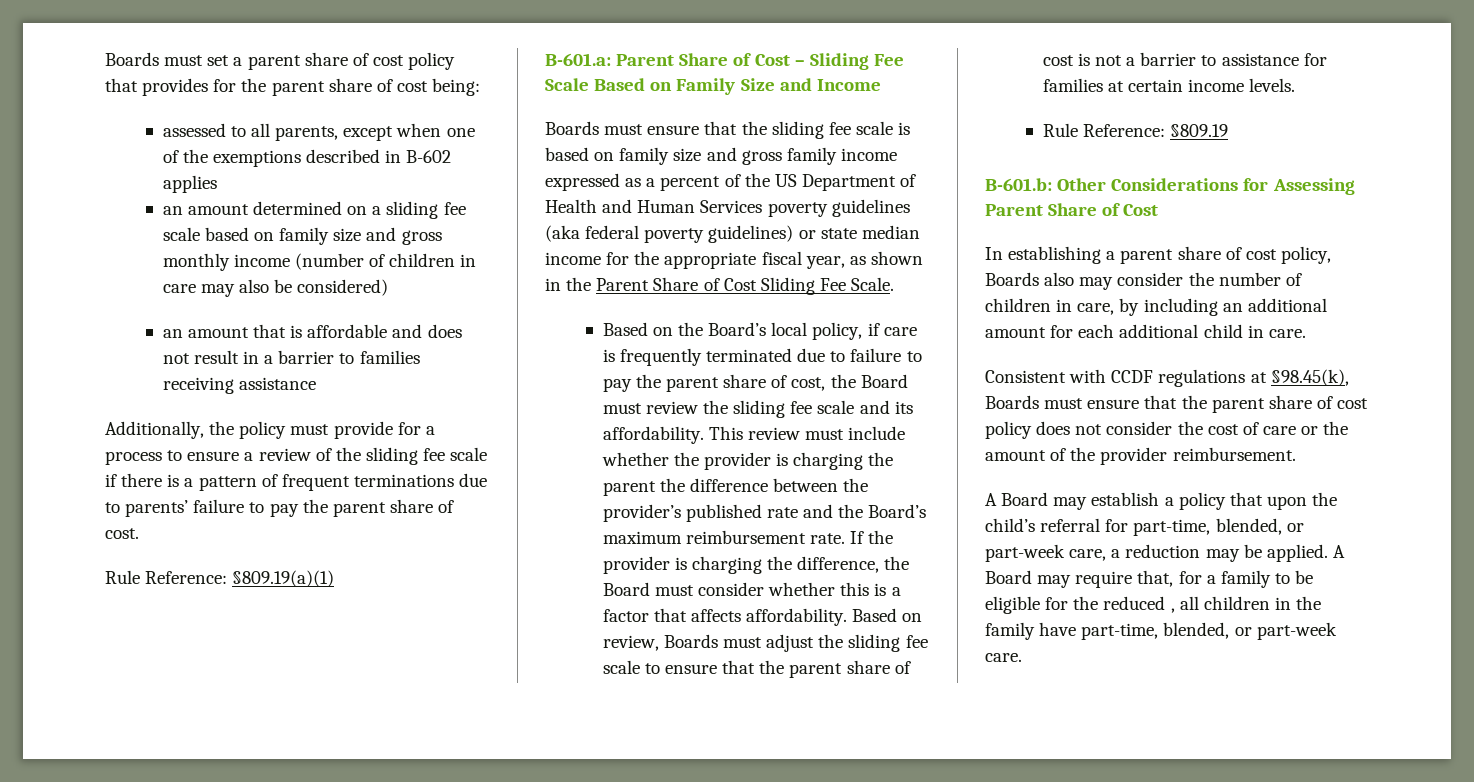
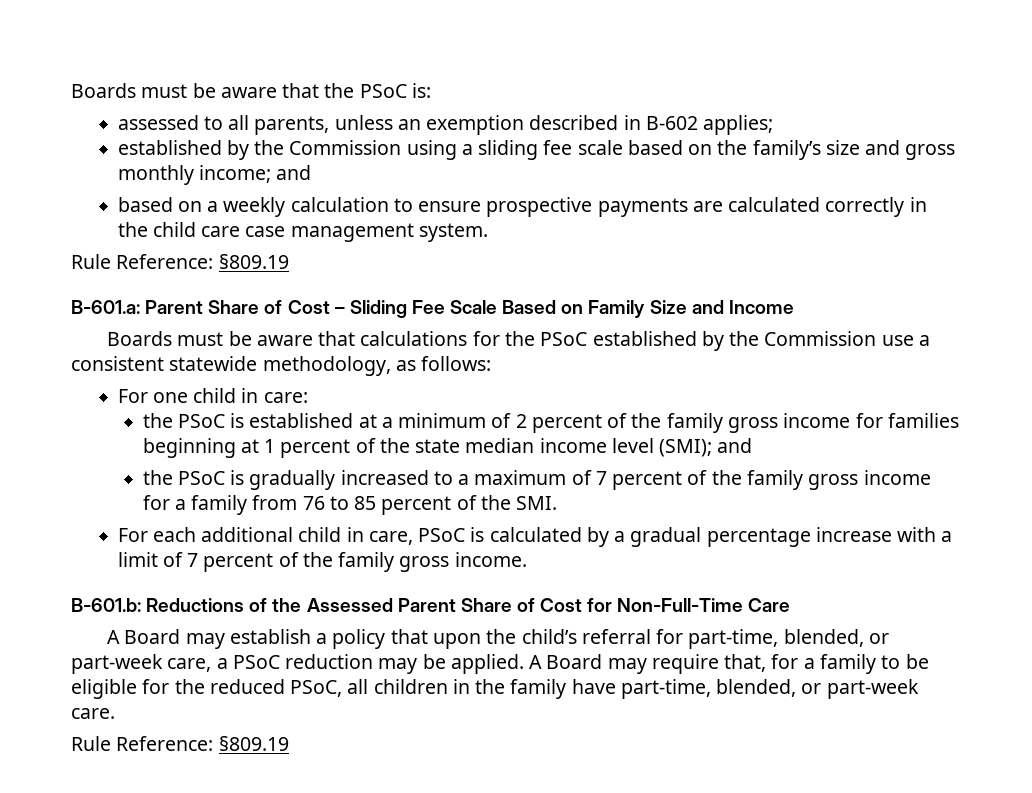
- Boards must set a parent share of cost policy that provides for the parent share of cost being:
- assessed to all parents, except when one of the exemptions described in B-602 applies
- an amount determined on a sliding fee scale based on family size and gross monthly income (number of children in care may also be considered)
- an amount that is affordable and does not result in a barrier to families receiving assistance
- Additionally, the policy must provide for a process to ensure a review of the sliding fee scale if there is a pattern of frequent terminations due to parents’ failure to pay the parent share of cost.
- Rule Reference: §809.19(a)(1)
+ Boards must be aware that the PSoC is:
+ assessed to all parents, unless an exemption described in B-602 applies;
+ established by the Commission using a sliding fee scale based on the family’s size and gross monthly income; and
+ based on a weekly calculation to ensure prospective payments are calculated correctly in the child care case management system.
+ Rule Reference: §809.19
- Boards must ensure that the sliding fee scale is based on family size and gross family income expressed as a percent of the US Department of Health and Human Services poverty guidelines (aka federal poverty guidelines) or state median income for the appropriate fiscal year, as shown in the Parent Share of Cost Sliding Fee Scale.
- Based on the Board’s local policy, if care is frequently terminated due to failure to pay the parent share of cost, the Board must review the sliding fee scale and its affordability. This review must include whether the provider is charging the parent the difference between the provider’s published rate and the Board’s maximum reimbursement rate. If the provider is charging the difference, the Board must consider whether this is a factor that affects affordability. Based on review, Boards must adjust the sliding fee scale to ensure that the parent share of cost is not a barrier to assistance for families at certain income levels.
- Rule Reference: §809.19
- B-601.b: Other Considerations for Assessing Parent Share of Cost
- In establishing a parent share of cost policy, Boards also may consider the number of children in care, by including an additional amount for each additional child in care.
- Consistent with CCDF regulations at §98.45(k), Boards must ensure that the parent share of cost policy does not consider the cost of care or the amount of the provider reimbursement.
+ Boards must be aware that calculations for the PSoC established by the Commission use a consistent statewide methodology, as follows:
+ For one child in care:
+ the PSoC is established at a minimum of 2 percent of the family gross income for families beginning at 1 percent of the state median income level (SMI); and
+ the PSoC is gradually increased to a maximum of 7 percent of the family gross income for a family from 76 to 85 percent of the SMI.
+ For each additional child in care, PSoC is calculated by a gradual percentage increase with a limit of 7 percent of the family gross income.
+ B-601.b: Reductions of the Assessed Parent Share of Cost for Non-Full-Time Care
- A Board may establish a policy that upon the child’s referral for part-time, blended, or part-week care, a reduction may be applied.
+ A Board may establish a policy that upon the child’s referral for part-time, blended, or part-week care, a PSoC reduction may be applied.
- A Board may require that, for a family to be eligible for the reduced , all children in the family have part-time, blended, or part-week care.
+ A Board may require that, for a family to be eligible for the reduced PSoC, all children in the family have part-time, blended, or part-week care.
+ Rule Reference: §809.19

